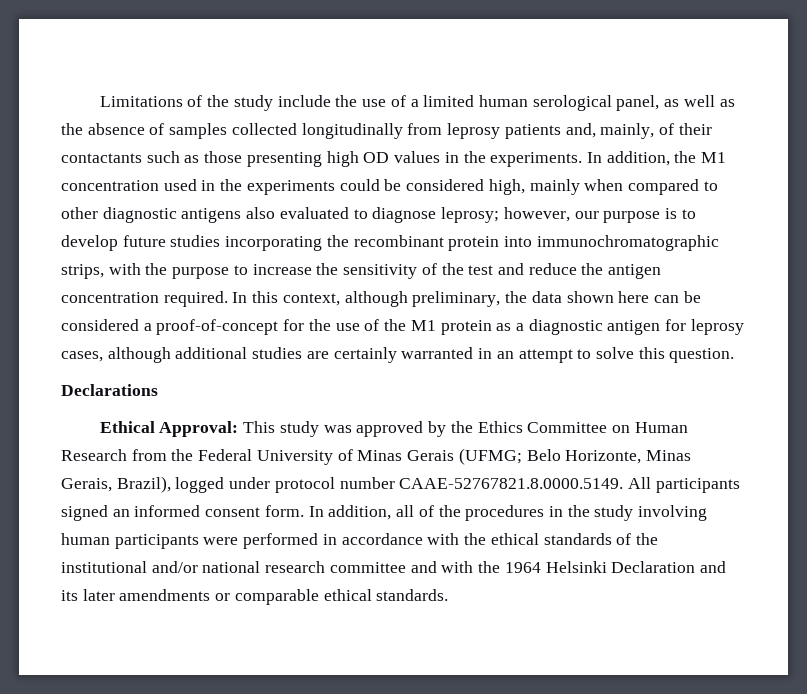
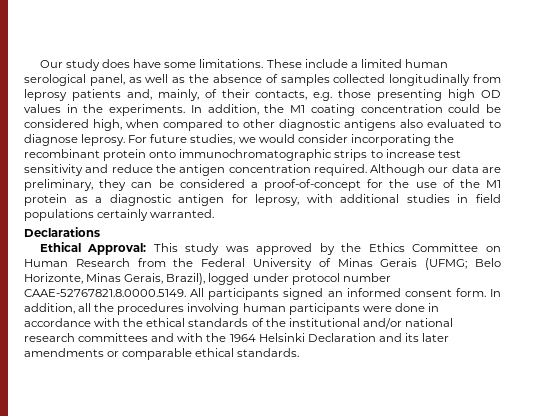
- Limitations of the study include the use of a limited human serological panel, as well as the absence of samples collected longitudinally from leprosy patients and, mainly, of their contactants such as those presenting high OD values in the experiments.
+ Our study does have some limitations. These include a limited human serological panel, as well as the absence of samples collected longitudinally from leprosy patients and, mainly, of their contacts, e.g. those presenting high OD values in the experiments.
- In addition, the M1 concentration used in the experiments could be considered high, mainly when compared to other diagnostic antigens also evaluated to diagnose leprosy; however, our purpose is to develop future studies incorporating the recombinant protein into immunochromatographic strips, with the purpose to increase the sensitivity of the test and reduce the antigen concentration required.
+ In addition, the M1 coating concentration could be considered high, when compared to other diagnostic antigens also evaluated to diagnose leprosy. For future studies, we would consider incorporating the recombinant protein onto immunochromatographic strips to increase test sensitivity and reduce the antigen concentration required.
- In this context, although preliminary, the data shown here can be considered a proof-of-concept for the use of the M1 protein as a diagnostic antigen for leprosy cases, although additional studies are certainly warranted in an attempt to solve this question.
+ Although our data are preliminary, they can be considered a proof-of-concept for the use of the M1 protein as a diagnostic antigen for leprosy, with additional studies in field populations certainly warranted.
- In addition, all of the procedures in the study involving human participants were performed in accordance with the ethical standards of the institutional and/or national research committee and with the 1964 Helsinki Declaration and its later amendments or comparable ethical standards.
+ In addition, all the procedures involving human participants were done in accordance with the ethical standards of the institutional and/or national research committees and with the 1964 Helsinki Declaration and its later amendments or comparable ethical standards.

